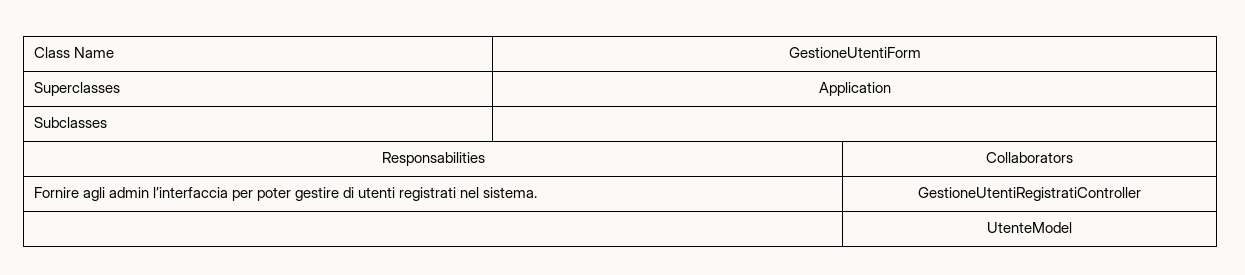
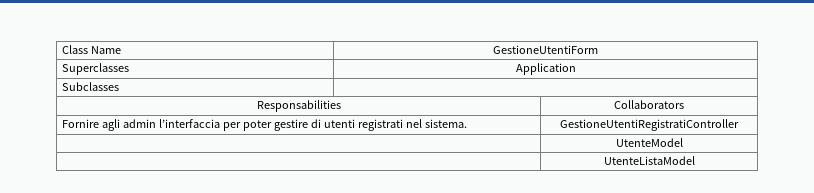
+ | UtenteListaModel

